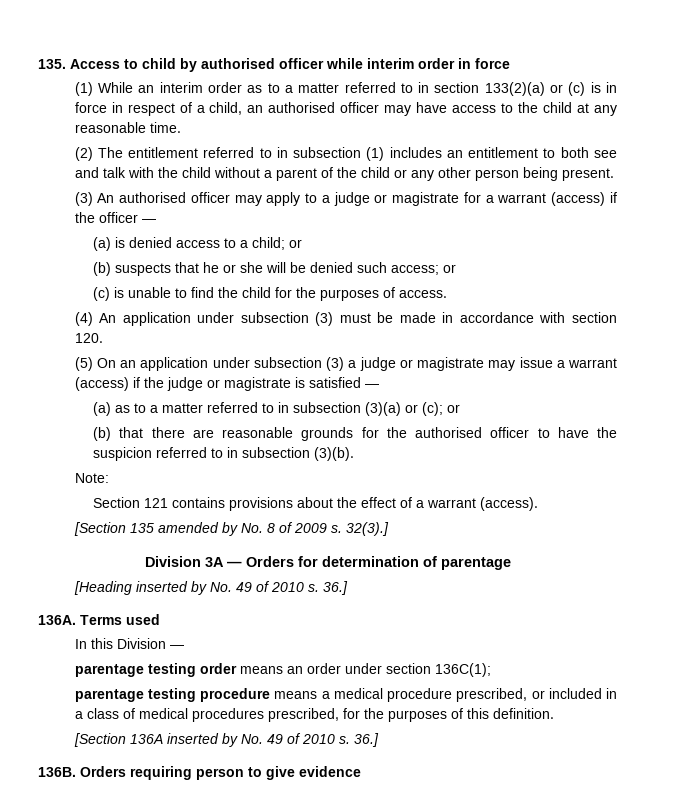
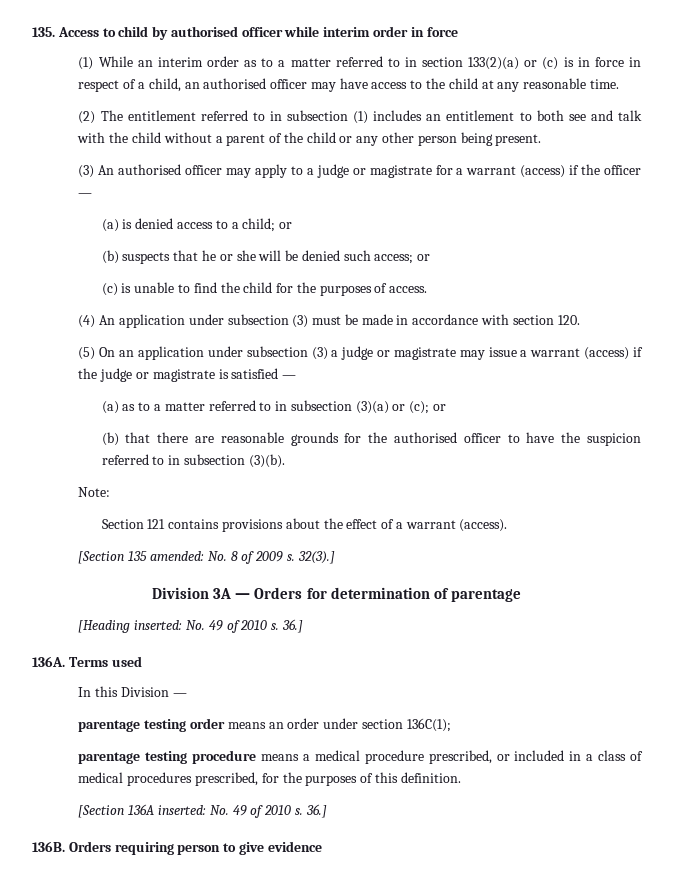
- [Section 135 amended by No. 8 of 2009 s.
+ [Section 135 amended: No. 8 of 2009 s.
- [Heading inserted by No. 49 of 2010 s.
+ [Heading inserted: No. 49 of 2010 s.
- [Section 136A inserted by No. 49 of 2010 s.
+ [Section 136A inserted: No. 49 of 2010 s.

